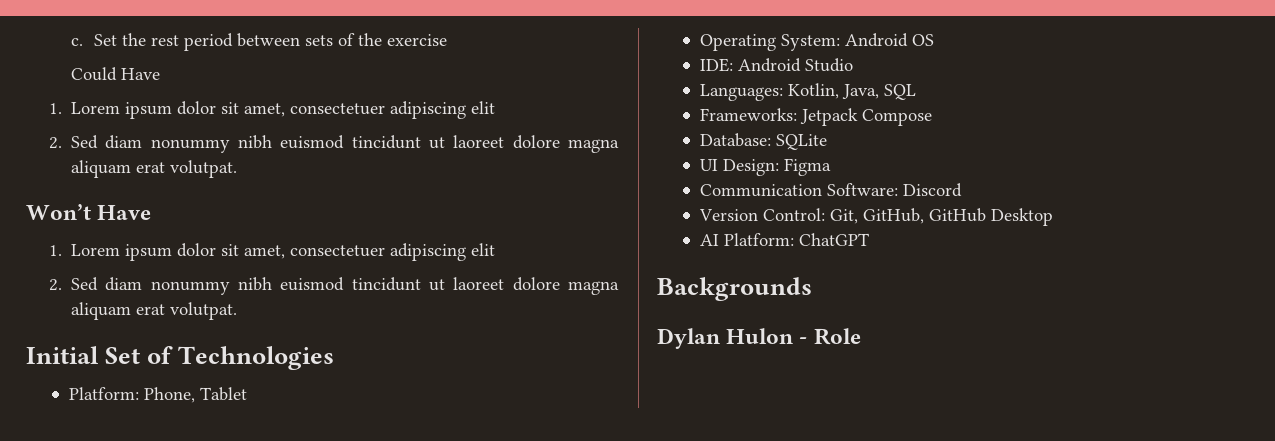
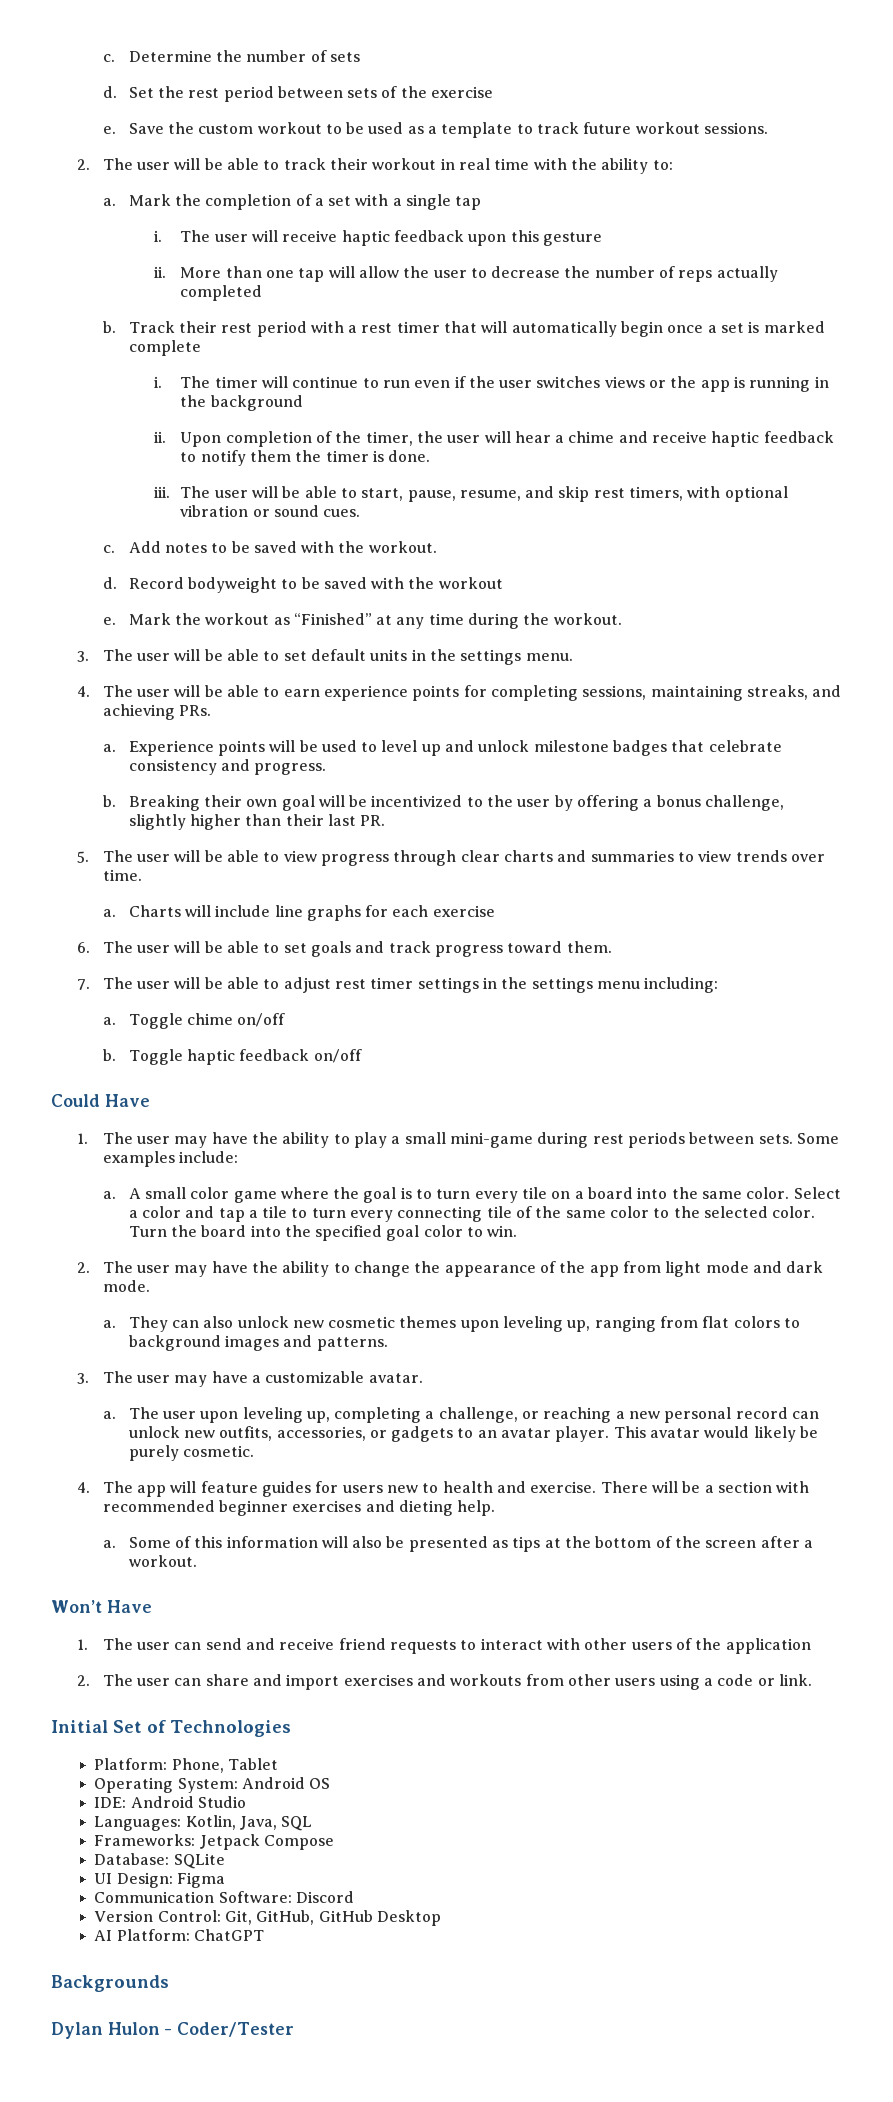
- c.
+ c. Determine the number of sets
+ d.
+ e. Save the custom workout to be used as a template to track future workout sessions.
+ 2. The user will be able to track their workout in real time with the ability to:
+ a. Mark the completion of a set with a single tap
+ i. The user will receive haptic feedback upon this gesture
+ ii. More than one tap will allow the user to decrease the number of reps actually completed
+ b. Track their rest period with a rest timer that will automatically begin once a set is marked complete
+ i. The timer will continue to run even if the user switches views or the app is running in the background
+ ii. Upon completion of the timer, the user will hear a chime and receive haptic feedback to notify them the timer is done.
+ iii. The user will be able to start, pause, resume, and skip rest timers, with optional vibration or sound cues.
+ c. Add notes to be saved with the workout.
+ d. Record bodyweight to be saved with the workout
+ e. Mark the workout as “Finished” at any time during the workout.
+ 3. The user will be able to set default units in the settings menu.
+ 4. The user will be able to earn experience points for completing sessions, maintaining streaks, and achieving PRs.
+ a. Experience points will be used to level up and unlock milestone badges that celebrate consistency and progress.
+ b. Breaking their own goal will be incentivized to the user by offering a bonus challenge, slightly higher than their last PR.
+ 5. The user will be able to view progress through clear charts and summaries to view trends over time.
+ a. Charts will include line graphs for each exercise
+ 6. The user will be able to set goals and track progress toward them.
+ 7. The user will be able to adjust rest timer settings in the settings menu including:
+ a. Toggle chime on/off
+ b. Toggle haptic feedback on/off
  Could Have
- 1. Lorem ipsum dolor sit amet, consectetuer adipiscing elit
- 2. Sed diam nonummy nibh euismod tincidunt ut laoreet dolore magna aliquam erat volutpat.
+ 1. The user may have the ability to play a small mini-game during rest periods between sets. Some examples include:
+ a. A small color game where the goal is to turn every tile on a board into the same color. Select a color and tap a tile to turn every connecting tile of the same color to the selected color. Turn the board into the specified goal color to win.
+ 2. The user may have the ability to change the appearance of the app from light mode and dark mode.
+ a. They can also unlock new cosmetic themes upon leveling up, ranging from flat colors to background images and patterns.
+ 3. The user may have a customizable avatar.
+ a. The user upon leveling up, completing a challenge, or reaching a new personal record can unlock new outfits, accessories, or gadgets to an avatar player. This avatar would likely be purely cosmetic.
+ 4. The app will feature guides for users new to health and exercise. There will be a section with recommended beginner exercises and dieting help.
+ a. Some of this information will also be presented as tips at the bottom of the screen after a workout.
  Won’t Have
- 1. Lorem ipsum dolor sit amet, consectetuer adipiscing elit
- 2. Sed diam nonummy nibh euismod tincidunt ut laoreet dolore magna aliquam erat volutpat.
+ 1. The user can send and receive friend requests to interact with other users of the application
+ 2. The user can share and import exercises and workouts from other users using a code or link.
- Dylan Hulon - Role
+ Dylan Hulon - Coder/Tester

